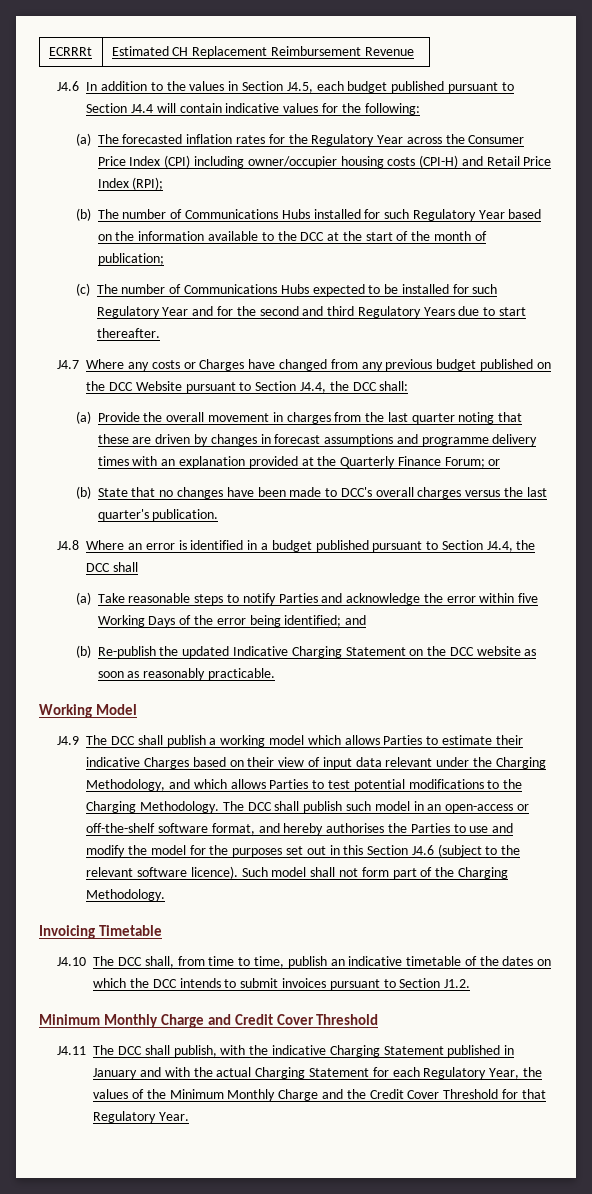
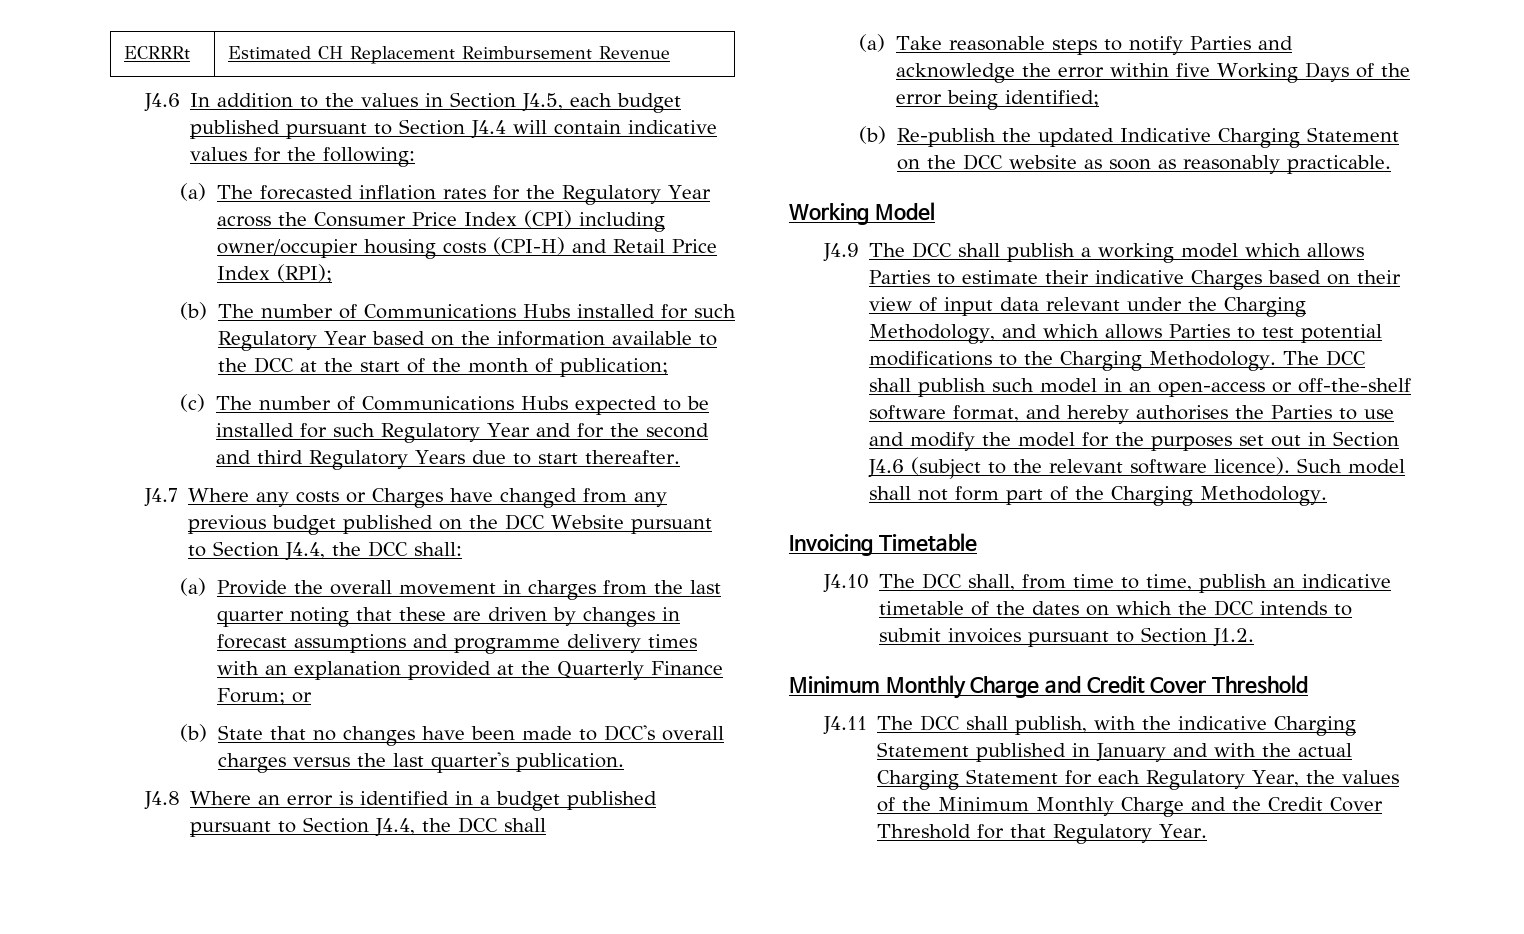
- (a) Take reasonable steps to notify Parties and acknowledge the error within five Working Days of the error being identified; and
+ (a) Take reasonable steps to notify Parties and acknowledge the error within five Working Days of the error being identified;
- The DCC shall publish such model in an open-access or off-the-shelf software format, and hereby authorises the Parties to use and modify the model for the purposes set out in this Section J4.6 (subject to the relevant software licence).
+ The DCC shall publish such model in an open-access or off-the-shelf software format, and hereby authorises the Parties to use and modify the model for the purposes set out in Section J4.6 (subject to the relevant software licence).

